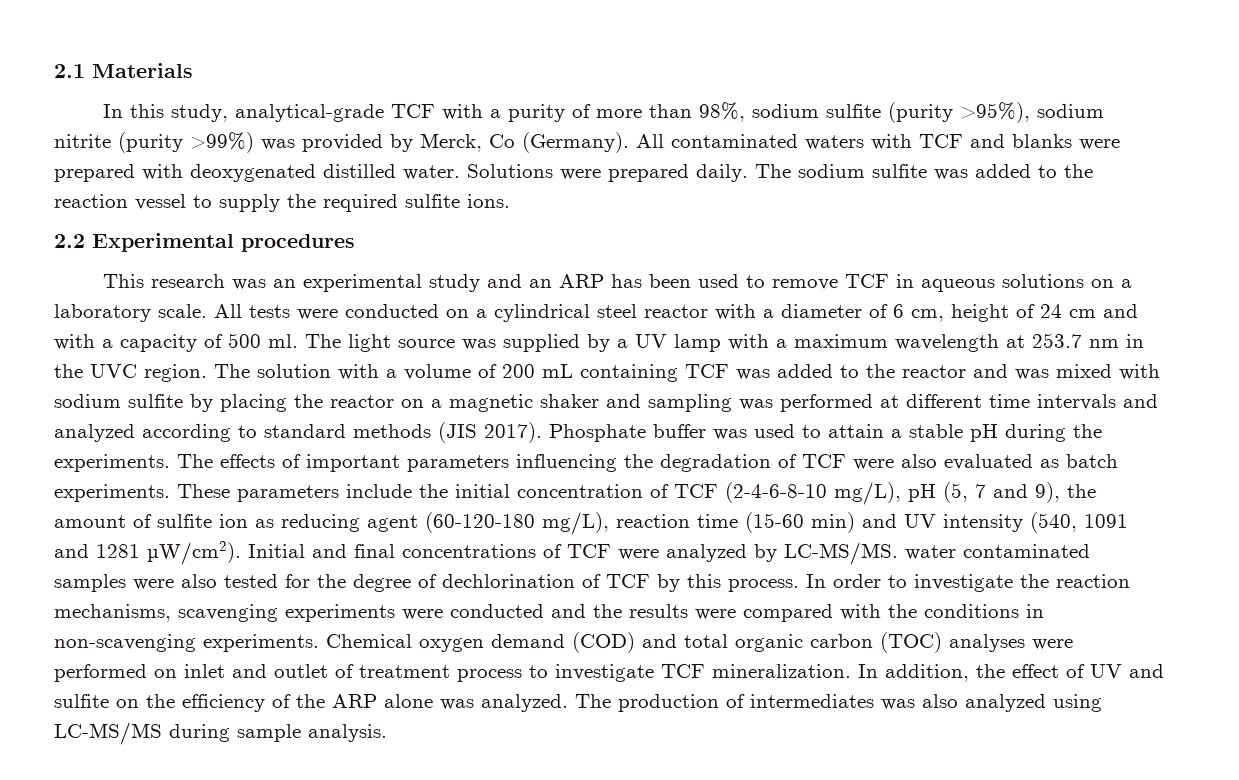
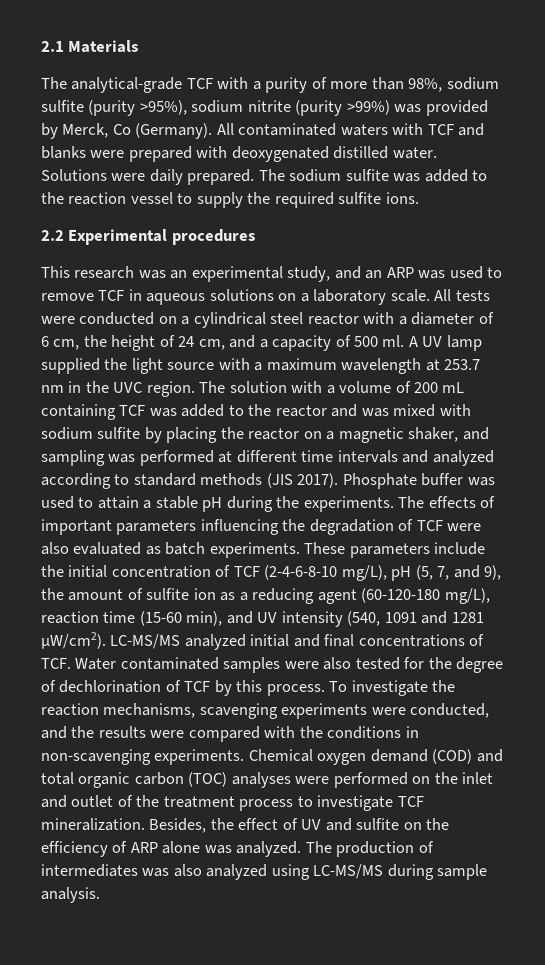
- In this study, analytical-grade TCF with a purity of more than 98%, sodium sulfite (purity >95%), sodium nitrite (purity >99%) was provided by Merck, Co (Germany).
+ The analytical-grade TCF with a purity of more than 98%, sodium sulfite (purity >95%), sodium nitrite (purity >99%) was provided by Merck, Co (Germany).
- Solutions were prepared daily.
+ Solutions were daily prepared.
- This research was an experimental study and an ARP has been used to remove TCF in aqueous solutions on a laboratory scale.
+ This research was an experimental study, and an ARP was used to remove TCF in aqueous solutions on a laboratory scale.
- All tests were conducted on a cylindrical steel reactor with a diameter of 6 cm, height of 24 cm and with a capacity of 500 ml.
+ All tests were conducted on a cylindrical steel reactor with a diameter of 6 cm, the height of 24 cm, and a capacity of 500 ml.
- The light source was supplied by a UV lamp with a maximum wavelength at 253.7 nm in the UVC region.
+ A UV lamp supplied the light source with a maximum wavelength at 253.7 nm in the UVC region.
- The solution with a volume of 200 mL containing TCF was added to the reactor and was mixed with sodium sulfite by placing the reactor on a magnetic shaker and sampling was performed at different time intervals and analyzed according to standard methods (JIS 2017).
+ The solution with a volume of 200 mL containing TCF was added to the reactor and was mixed with sodium sulfite by placing the reactor on a magnetic shaker, and sampling was performed at different time intervals and analyzed according to standard methods (JIS 2017).
- These parameters include the initial concentration of TCF (2-4-6-8-10 mg/L), pH (5, 7 and 9), the amount of sulfite ion as reducing agent (60-120-180 mg/L), reaction time (15-60 min) and UV intensity (540, 1091 and 1281 µW/cm2).
+ These parameters include the initial concentration of TCF (2-4-6-8-10 mg/L), pH (5, 7, and 9), the amount of sulfite ion as a reducing agent (60-120-180 mg/L), reaction time (15-60 min), and UV intensity (540, 1091 and 1281 µW/cm2).
- Initial and final concentrations of TCF were analyzed by LC-MS/MS. water contaminated samples were also tested for the degree of dechlorination of TCF by this process.
+ LC-MS/MS analyzed initial and final concentrations of TCF. Water contaminated samples were also tested for the degree of dechlorination of TCF by this process.
- In order to investigate the reaction mechanisms, scavenging experiments were conducted and the results were compared with the conditions in non-scavenging experiments.
+ To investigate the reaction mechanisms, scavenging experiments were conducted, and the results were compared with the conditions in non-scavenging experiments.
- Chemical oxygen demand (COD) and total organic carbon (TOC) analyses were performed on inlet and outlet of treatment process to investigate TCF mineralization.
+ Chemical oxygen demand (COD) and total organic carbon (TOC) analyses were performed on the inlet and outlet of the treatment process to investigate TCF mineralization.
- In addition, the effect of UV and sulfite on the efficiency of the ARP alone was analyzed.
+ Besides, the effect of UV and sulfite on the efficiency of ARP alone was analyzed.

